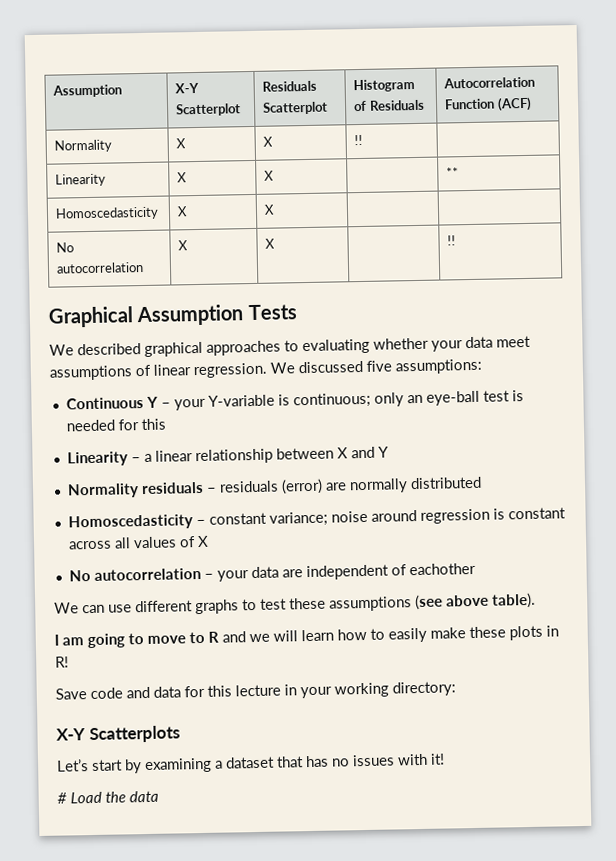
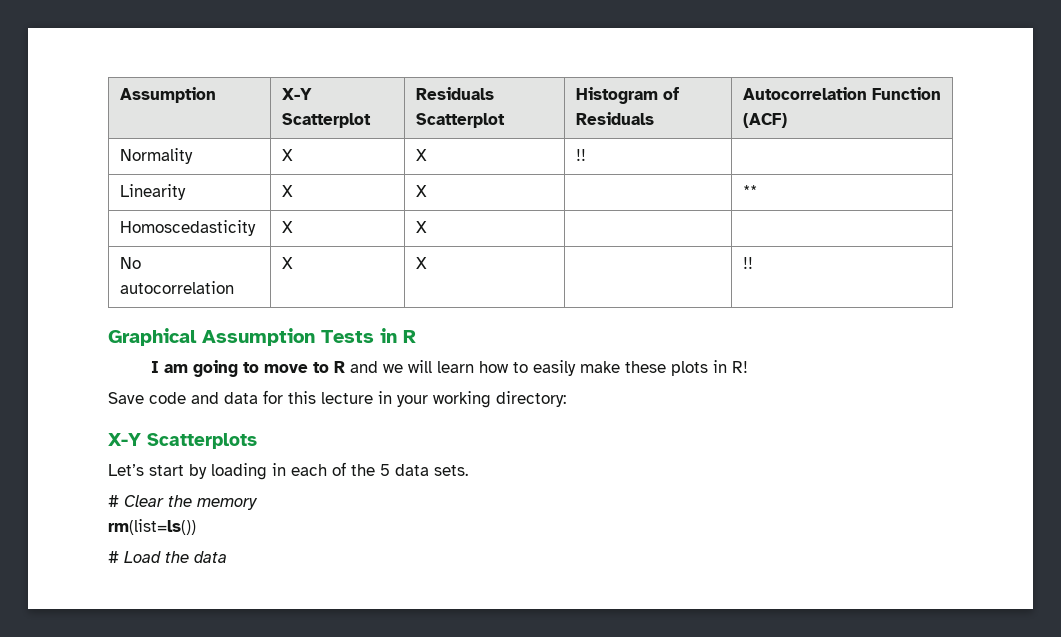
- Graphical Assumption Tests
- We described graphical approaches to evaluating whether your data meet assumptions of linear regression. We discussed five assumptions:
- Continuous Y – your Y-variable is continuous; only an eye-ball test is needed for this
- Linearity – a linear relationship between X and Y
- Normality residuals – residuals (error) are normally distributed
- Homoscedasticity – constant variance; noise around regression is constant across all values of X
- No autocorrelation – your data are independent of eachother
- We can use different graphs to test these assumptions (see above table).
+ Graphical Assumption Tests in R
- Let’s start by examining a dataset that has no issues with it!
+ Let’s start by loading in each of the 5 data sets.
+ # Clear the memory
+ rm(list=ls())

